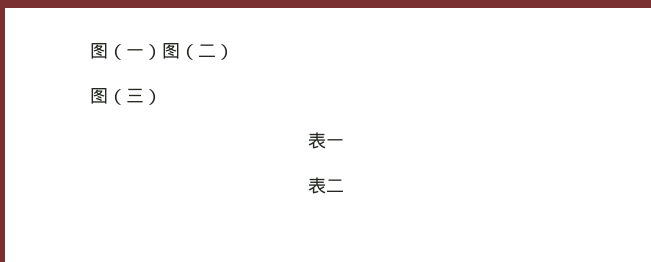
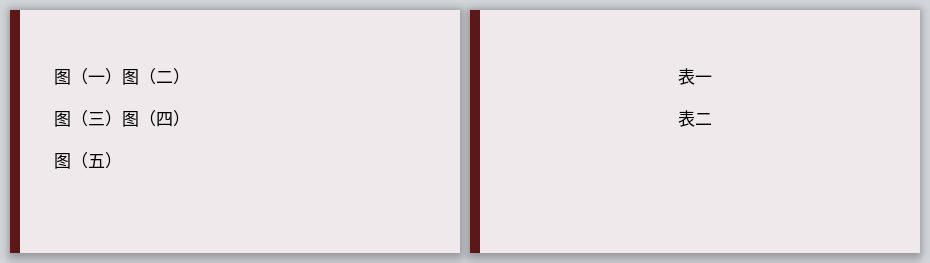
- 图（三）
+ 图（三）图（四）
+ 图（五）

